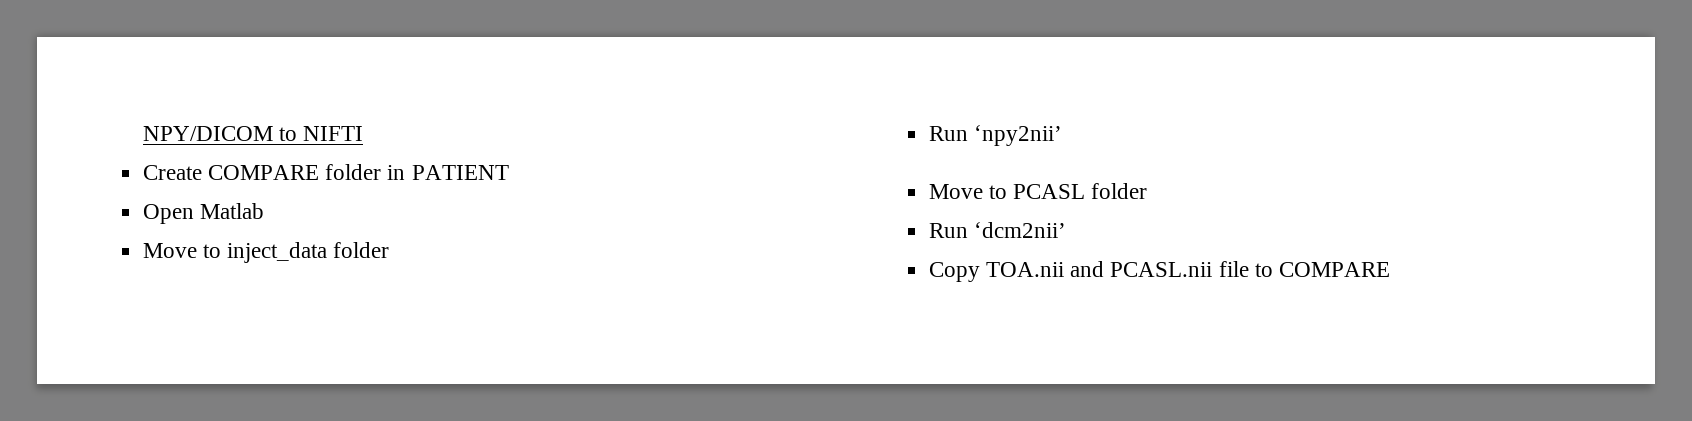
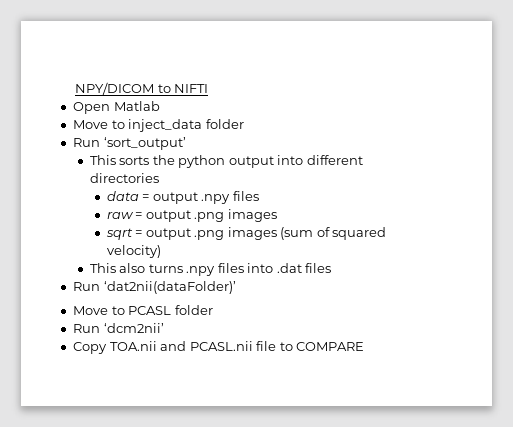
- Create COMPARE folder in PATIENT
- Run ‘npy2nii’
+ Run ‘sort_output’
+ This sorts the python output into different directories
+ data = output .npy files
+ raw = output .png images
+ sqrt = output .png images (sum of squared velocity)
+ This also turns .npy files into .dat files
+ Run ‘dat2nii(dataFolder)’

